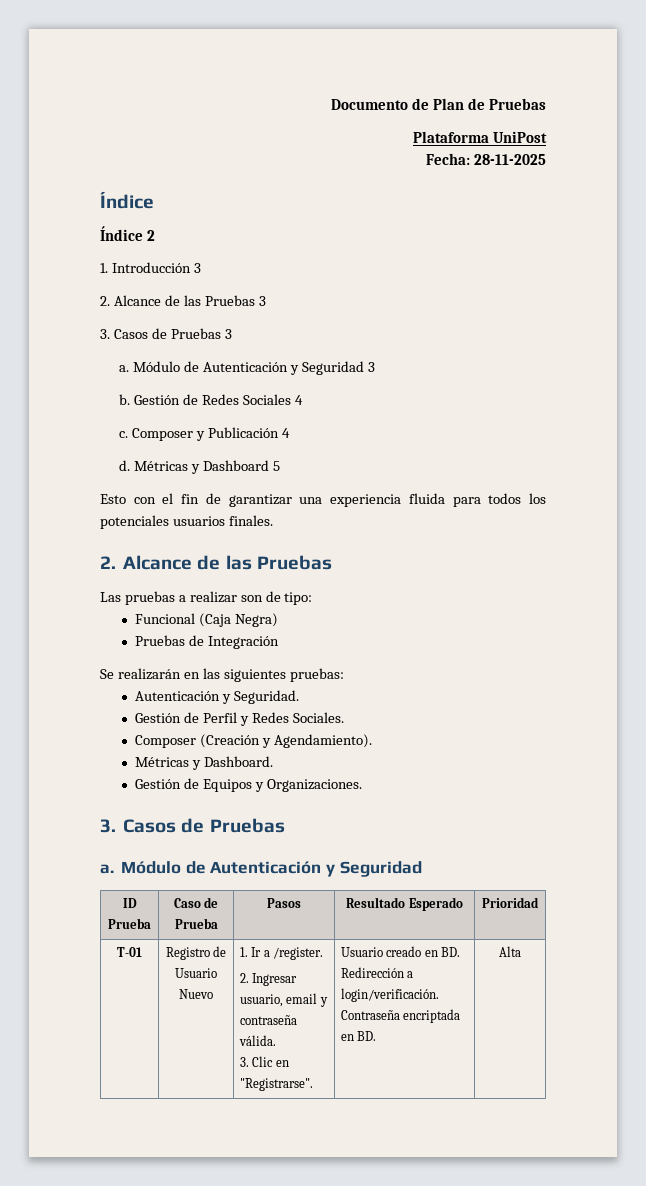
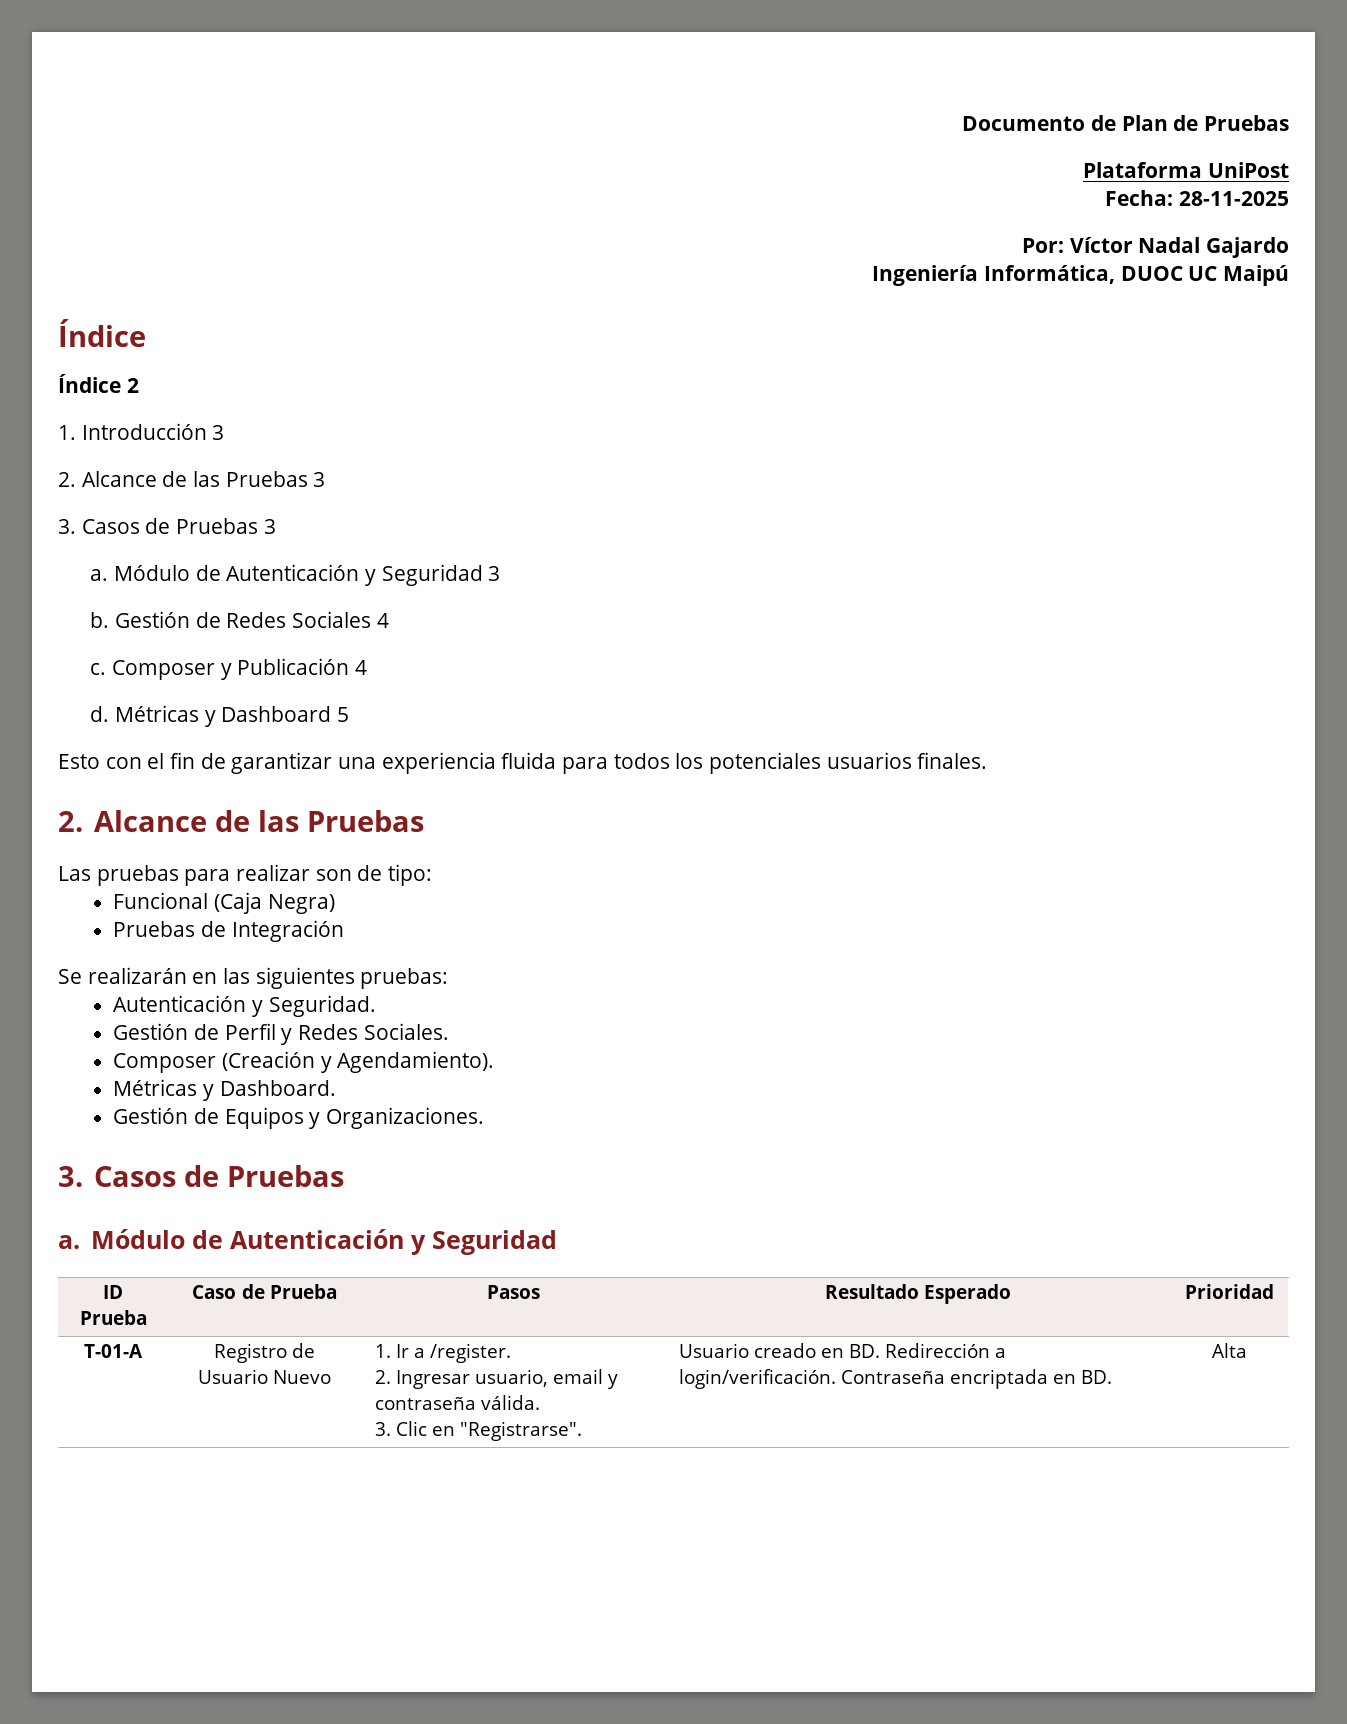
+ Por: Víctor Nadal Gajardo
+ Ingeniería Informática, DUOC UC Maipú
- Las pruebas a realizar son de tipo:
+ Las pruebas para realizar son de tipo:
- T-01 | Registro de Usuario Nuevo | 1. Ir a /register.
+ T-01-A | Registro de Usuario Nuevo | 1. Ir a /register.

